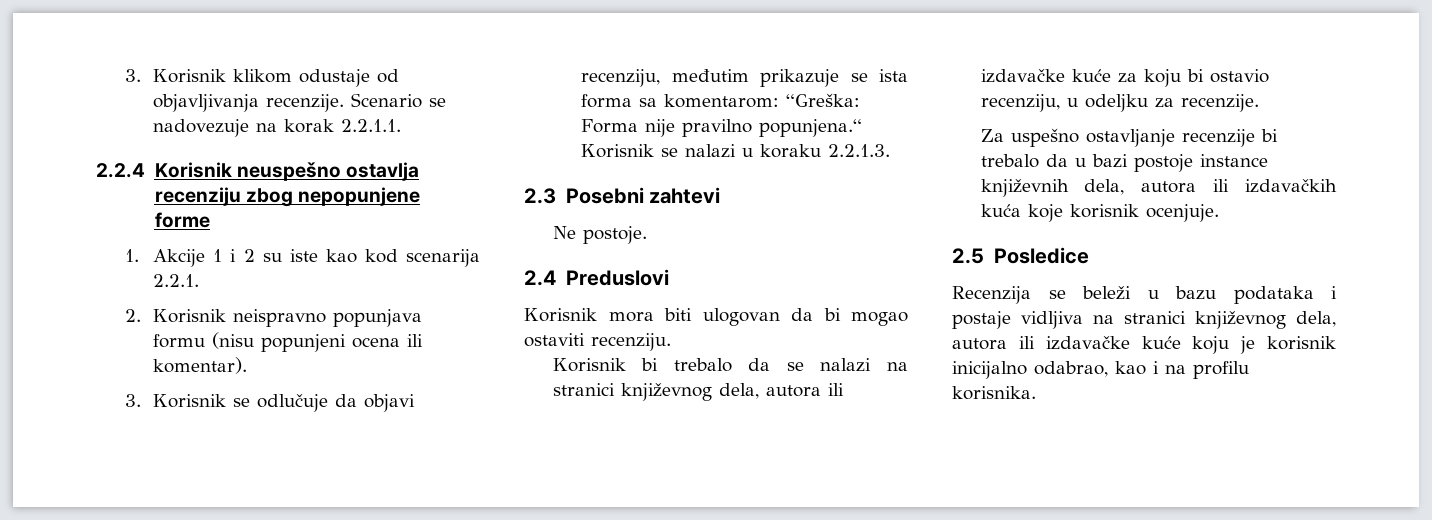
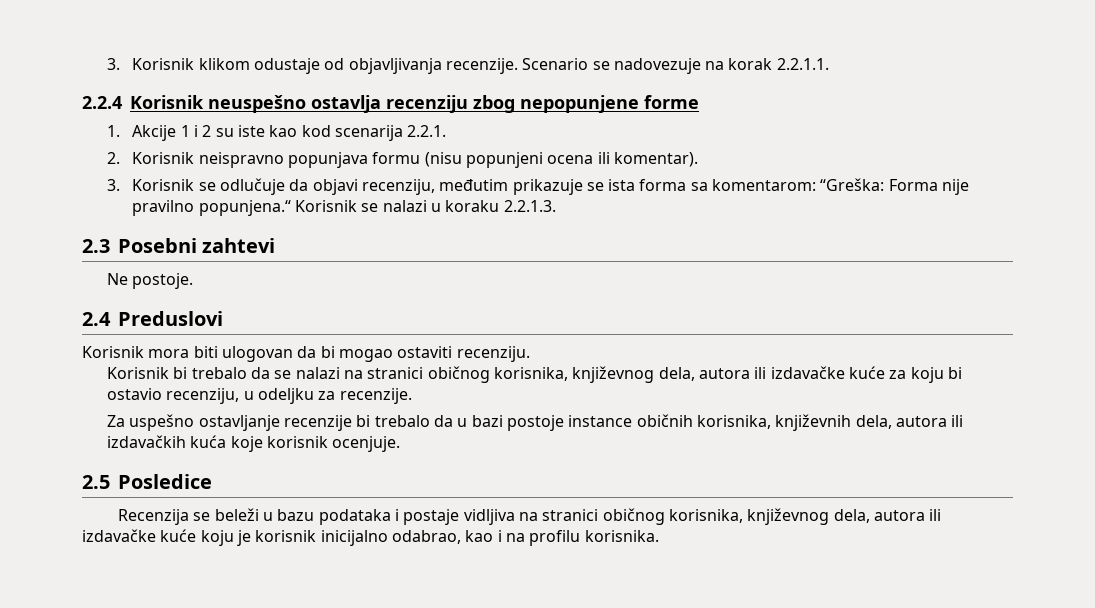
- Korisnik bi trebalo da se nalazi na stranici književnog dela, autora ili izdavačke kuće za koju bi ostavio recenziju, u odeljku za recenzije.
+ Korisnik bi trebalo da se nalazi na stranici običnog korisnika, književnog dela, autora ili izdavačke kuće za koju bi ostavio recenziju, u odeljku za recenzije.
- Za uspešno ostavljanje recenzije bi trebalo da u bazi postoje instance književnih dela, autora ili izdavačkih kuća koje korisnik ocenjuje.
+ Za uspešno ostavljanje recenzije bi trebalo da u bazi postoje instance običnih korisnika, književnih dela, autora ili izdavačkih kuća koje korisnik ocenjuje.
- Recenzija se beleži u bazu podataka i postaje vidljiva na stranici književnog dela, autora ili izdavačke kuće koju je korisnik inicijalno odabrao, kao i na profilu korisnika.
+ Recenzija se beleži u bazu podataka i postaje vidljiva na stranici običnog korisnika, književnog dela, autora ili izdavačke kuće koju je korisnik inicijalno odabrao, kao i na profilu korisnika.

